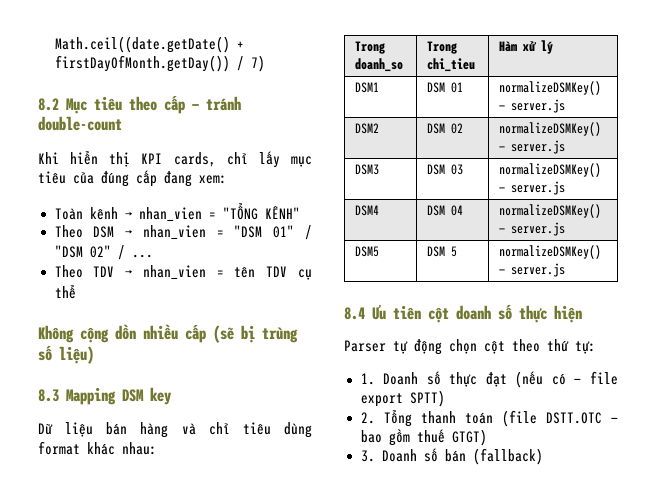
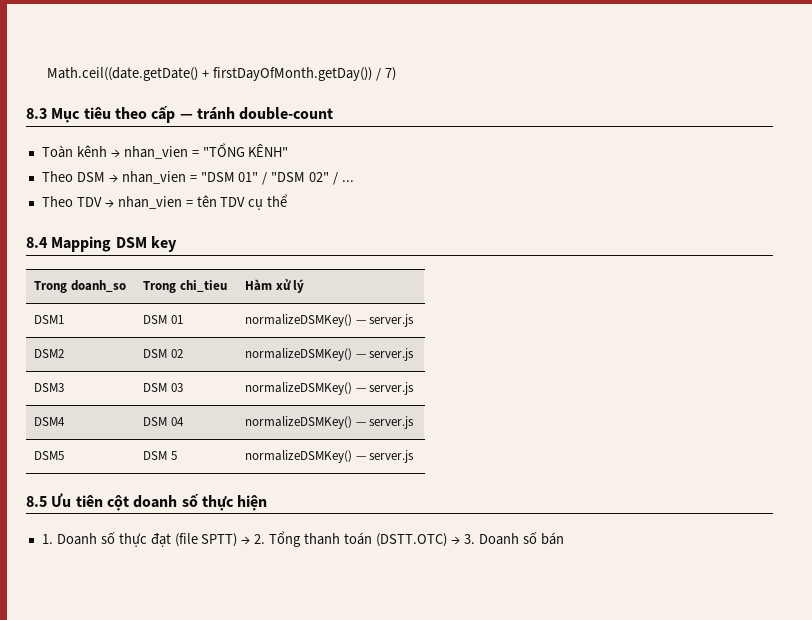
- 8.2 Mục tiêu theo cấp — tránh double-count
+ 8.3 Mục tiêu theo cấp — tránh double-count
- Khi hiển thị KPI cards, chỉ lấy mục tiêu của đúng cấp đang xem:
- Không cộng dồn nhiều cấp (sẽ bị trùng số liệu)
- 8.3 Mapping DSM key
- Dữ liệu bán hàng và chỉ tiêu dùng format khác nhau:
+ 8.4 Mapping DSM key
- 8.4 Ưu tiên cột doanh số thực hiện
+ 8.5 Ưu tiên cột doanh số thực hiện
- Parser tự động chọn cột theo thứ tự:
- 1. Doanh số thực đạt (nếu có — file export SPTT)
- 2. Tổng thanh toán (file DSTT.OTC — bao gồm thuế GTGT)
- 3. Doanh số bán (fallback)
+ 1. Doanh số thực đạt (file SPTT) → 2. Tổng thanh toán (DSTT.OTC) → 3. Doanh số bán

